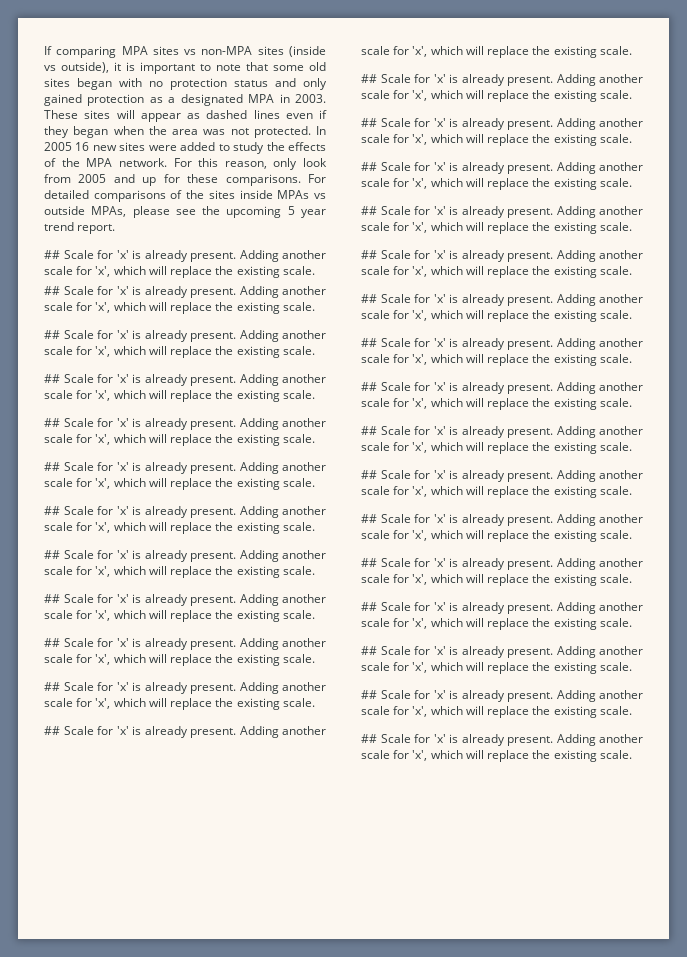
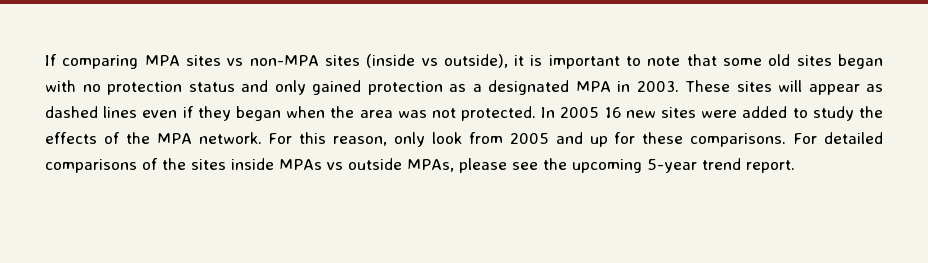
- For detailed comparisons of the sites inside MPAs vs outside MPAs, please see the upcoming 5 year trend report.
- ## Scale for 'x' is already present. Adding another scale for 'x', which will replace the existing scale.
- ## Scale for 'x' is already present. Adding another scale for 'x', which will replace the existing scale.
- ## Scale for 'x' is already present. Adding another scale for 'x', which will replace the existing scale.
- ## Scale for 'x' is already present. Adding another scale for 'x', which will replace the existing scale.
- ## Scale for 'x' is already present. Adding another scale for 'x', which will replace the existing scale.
- ## Scale for 'x' is already present. Adding another scale for 'x', which will replace the existing scale.
- ## Scale for 'x' is already present. Adding another scale for 'x', which will replace the existing scale.
- ## Scale for 'x' is already present. Adding another scale for 'x', which will replace the existing scale.
- ## Scale for 'x' is already present. Adding another scale for 'x', which will replace the existing scale.
- ## Scale for 'x' is already present. Adding another scale for 'x', which will replace the existing scale.
- ## Scale for 'x' is already present. Adding another scale for 'x', which will replace the existing scale.
- ## Scale for 'x' is already present. Adding another scale for 'x', which will replace the existing scale.
- ## Scale for 'x' is already present. Adding another scale for 'x', which will replace the existing scale.
- ## Scale for 'x' is already present. Adding another scale for 'x', which will replace the existing scale.
- ## Scale for 'x' is already present. Adding another scale for 'x', which will replace the existing scale.
- ## Scale for 'x' is already present. Adding another scale for 'x', which will replace the existing scale.
- ## Scale for 'x' is already present. Adding another scale for 'x', which will replace the existing scale.
- ## Scale for 'x' is already present. Adding another scale for 'x', which will replace the existing scale.
- ## Scale for 'x' is already present. Adding another scale for 'x', which will replace the existing scale.
- ## Scale for 'x' is already present. Adding another scale for 'x', which will replace the existing scale.
- ## Scale for 'x' is already present. Adding another scale for 'x', which will replace the existing scale.
- ## Scale for 'x' is already present. Adding another scale for 'x', which will replace the existing scale.
- ## Scale for 'x' is already present. Adding another scale for 'x', which will replace the existing scale.
- ## Scale for 'x' is already present. Adding another scale for 'x', which will replace the existing scale.
- ## Scale for 'x' is already present. Adding another scale for 'x', which will replace the existing scale.
- ## Scale for 'x' is already present. Adding another scale for 'x', which will replace the existing scale.
- ## Scale for 'x' is already present. Adding another scale for 'x', which will replace the existing scale.
- ## Scale for 'x' is already present. Adding another scale for 'x', which will replace the existing scale.
+ For detailed comparisons of the sites inside MPAs vs outside MPAs, please see the upcoming 5-year trend report.

